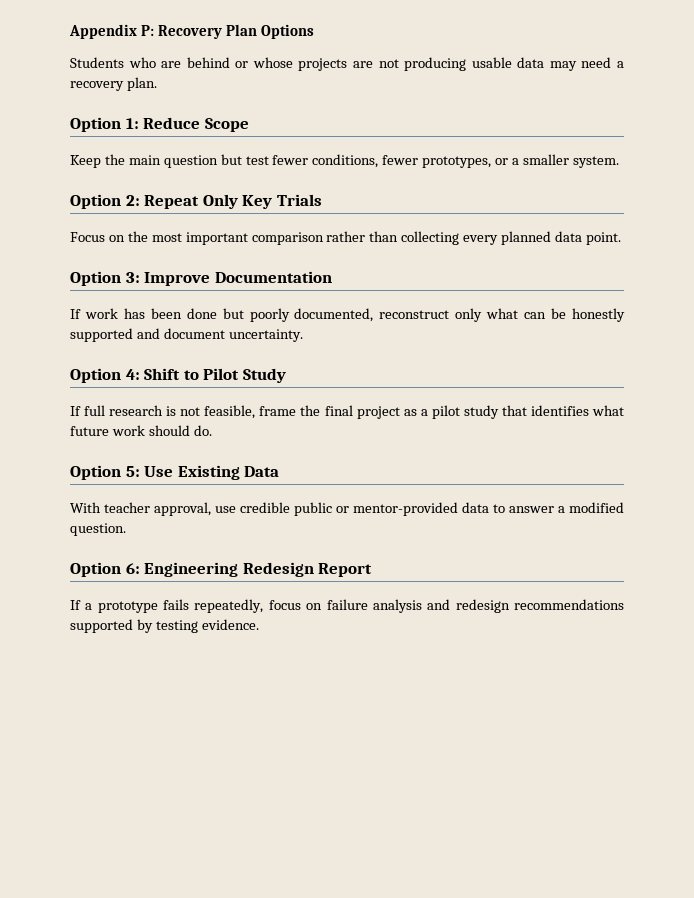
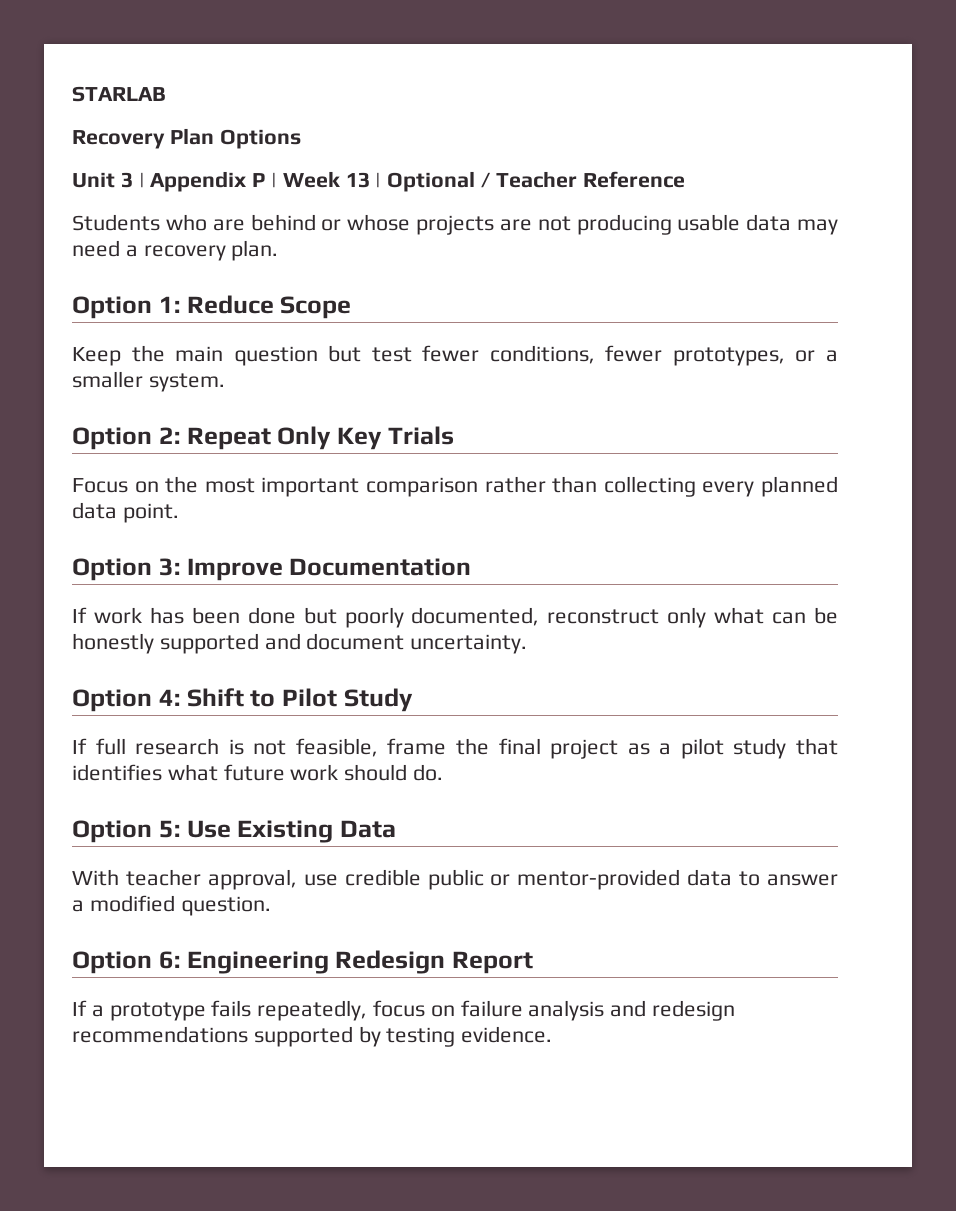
- Appendix P: Recovery Plan Options
+ STARLAB
+ Recovery Plan Options
+ Unit 3 | Appendix P | Week 13 | Optional / Teacher Reference

